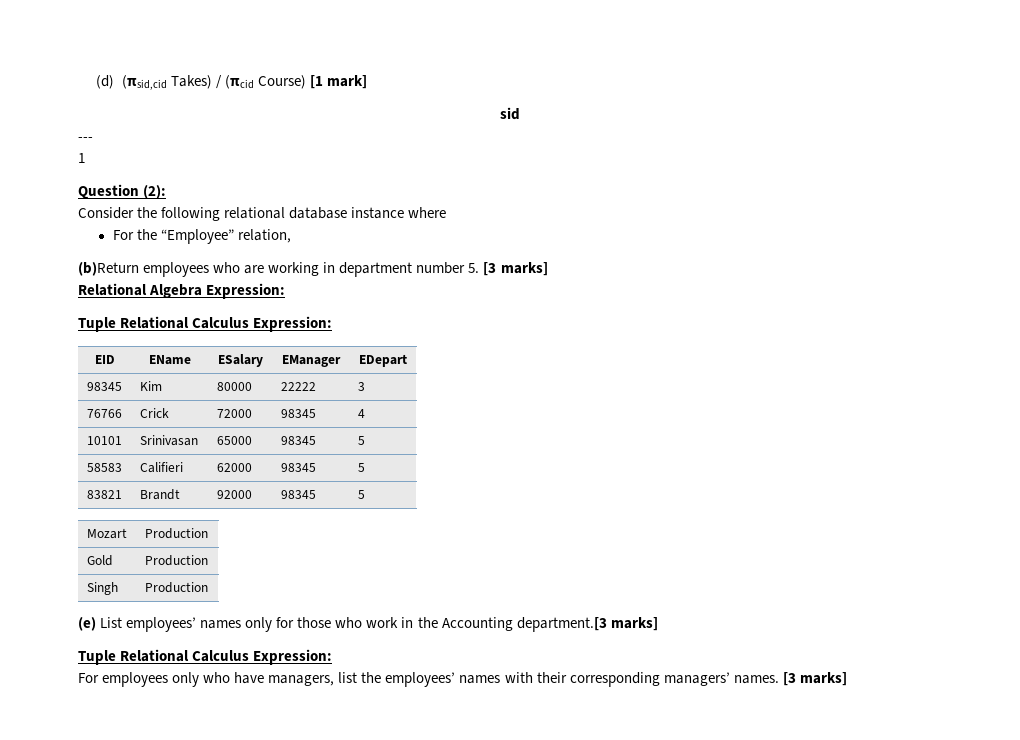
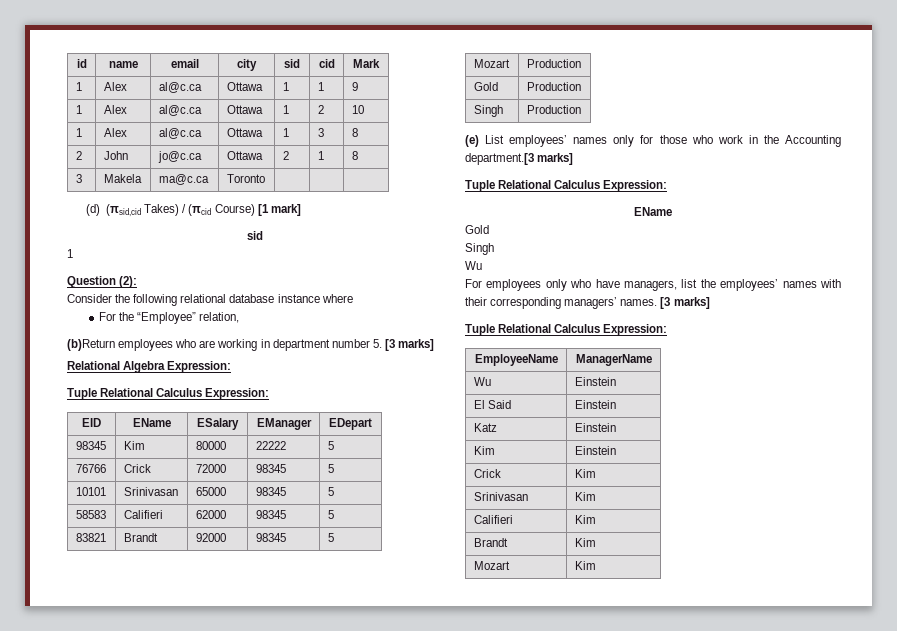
+ id | name | email | city | sid | cid | Mark
+ 1 | Alex | al@c.ca | Ottawa | 1 | 1 | 9
+ 1 | Alex | al@c.ca | Ottawa | 1 | 2 | 10
+ 1 | Alex | al@c.ca | Ottawa | 1 | 3 | 8
+ 2 | John | jo@c.ca | Ottawa | 2 | 1 | 8
+ 3 | Makela | ma@c.ca | Toronto | | |
- ---
- 98345 | Kim | 80000 | 22222 | 3
+ 98345 | Kim | 80000 | 22222 | 5
- 76766 | Crick | 72000 | 98345 | 4
+ 76766 | Crick | 72000 | 98345 | 5
  (e) List employees’ names only for those who work in the Accounting department.[3 marks]
  Tuple Relational Calculus Expression:
+ EName
+ Gold
+ Singh
+ Wu
  For employees only who have managers, list the employees’ names with their corresponding managers’ names. [3 marks]
+ Tuple Relational Calculus Expression:
+ EmployeeName | ManagerName
+ Wu | Einstein
+ El Said | Einstein
+ Katz | Einstein
+ Kim | Einstein
+ Crick | Kim
+ Srinivasan | Kim
+ Califieri | Kim
+ Brandt | Kim
+ Mozart | Kim

